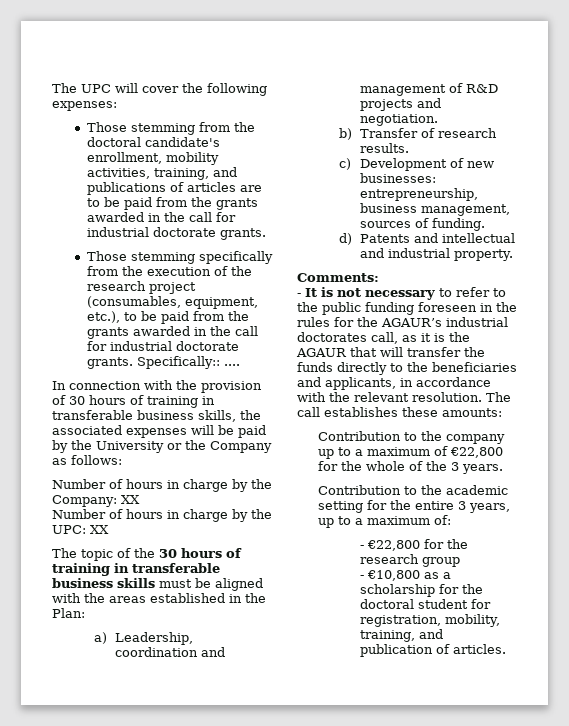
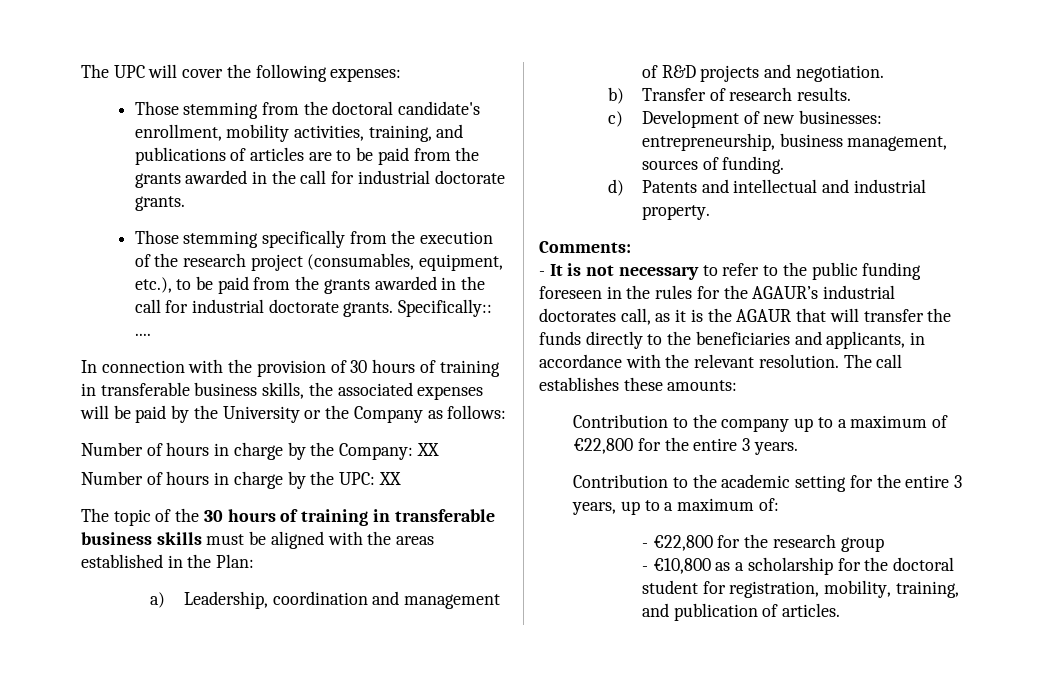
- Contribution to the company up to a maximum of €22,800 for the whole of the 3 years.
+ Contribution to the company up to a maximum of €22,800 for the entire 3 years.

